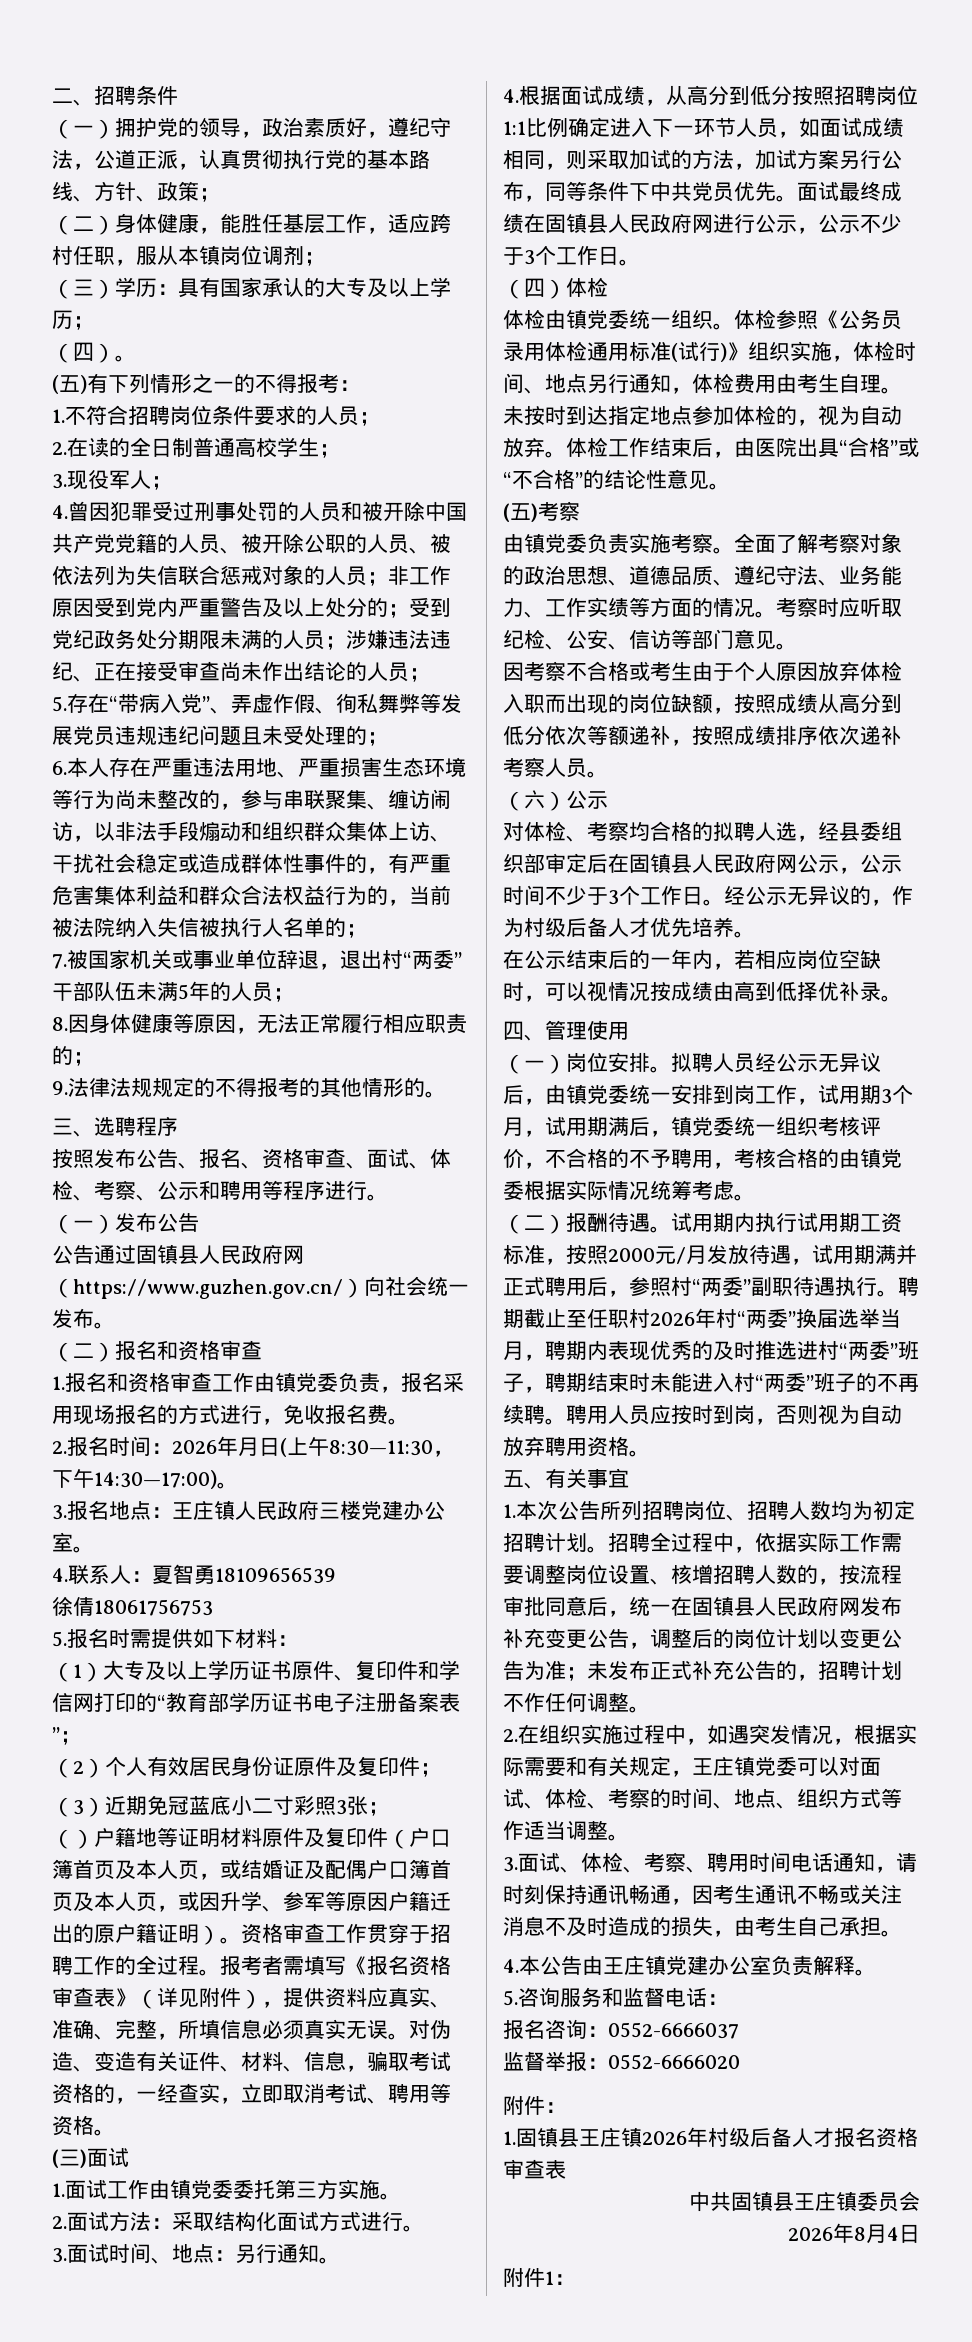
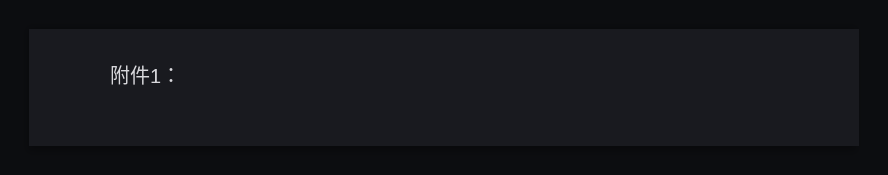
- 二、招聘条件
- （一）拥护党的领导，政治素质好，遵纪守法，公道正派，认真贯彻执行党的基本路线、方针、政策；
- （二）身体健康，能胜任基层工作，适应跨村任职，服从本镇岗位调剂；
- （三）学历：具有国家承认的大专及以上学历；
- （四）。
- (五)有下列情形之一的不得报考：
- 1.不符合招聘岗位条件要求的人员；
- 2.在读的全日制普通高校学生；
- 3.现役军人；
- 4.曾因犯罪受过刑事处罚的人员和被开除中国共产党党籍的人员、被开除公职的人员、被依法列为失信联合惩戒对象的人员；非工作原因受到党内严重警告及以上处分的；受到党纪政务处分期限未满的人员；涉嫌违法违纪、正在接受审查尚未作出结论的人员；
- 5.存在“带病入党”、弄虚作假、徇私舞弊等发展党员违规违纪问题且未受处理的；
- 6.本人存在严重违法用地、严重损害生态环境等行为尚未整改的，参与串联聚集、缠访闹访，以非法手段煽动和组织群众集体上访、干扰社会稳定或造成群体性事件的，有严重危害集体利益和群众合法权益行为的，当前被法院纳入失信被执行人名单的；
- 7.被国家机关或事业单位辞退，退出村“两委”干部队伍未满5年的人员；
- 8.因身体健康等原因，无法正常履行相应职责的；
- 9.法律法规规定的不得报考的其他情形的。
- 三、选聘程序
- 按照发布公告、报名、资格审查、面试、体检、考察、公示和聘用等程序进行。
- （一）发布公告
- 公告通过固镇县人民政府网（https://www.guzhen.gov.cn/）向社会统一发布。
- （二）报名和资格审查
- 1.报名和资格审查工作由镇党委负责，报名采用现场报名的方式进行，免收报名费。
- 2.报名时间：2026年月日(上午8:30—11:30，下午14:30—17:00)。
- 3.报名地点：王庄镇人民政府三楼党建办公室。
- 4.联系人：夏智勇18109656539
- 徐倩18061756753
- 5.报名时需提供如下材料：
- （1）大专及以上学历证书原件、复印件和学信网打印的“教育部学历证书电子注册备案表”；
- （2）个人有效居民身份证原件及复印件；
- （3）近期免冠蓝底小二寸彩照3张；
- （）户籍地等证明材料原件及复印件（户口簿首页及本人页，或结婚证及配偶户口簿首页及本人页，或因升学、参军等原因户籍迁出的原户籍证明）。资格审查工作贯穿于招聘工作的全过程。报考者需填写《报名资格审查表》（详见附件），提供资料应真实、准确、完整，所填信息必须真实无误。对伪造、变造有关证件、材料、信息，骗取考试资格的，一经查实，立即取消考试、聘用等资格。
- (三)面试
- 1.面试工作由镇党委委托第三方实施。
- 2.面试方法：采取结构化面试方式进行。
- 3.面试时间、地点：另行通知。
- 4.根据面试成绩，从高分到低分按照招聘岗位1:1比例确定进入下一环节人员，如面试成绩相同，则采取加试的方法，加试方案另行公布，同等条件下中共党员优先。面试最终成绩在固镇县人民政府网进行公示，公示不少于3个工作日。
- （四）体检
- 体检由镇党委统一组织。体检参照《公务员录用体检通用标准(试行)》组织实施，体检时间、地点另行通知，体检费用由考生自理。未按时到达指定地点参加体检的，视为自动放弃。体检工作结束后，由医院出具“合格”或“不合格”的结论性意见。
- (五)考察
- 由镇党委负责实施考察。全面了解考察对象的政治思想、道德品质、遵纪守法、业务能力、工作实绩等方面的情况。考察时应听取纪检、公安、信访等部门意见。
- 因考察不合格或考生由于个人原因放弃体检入职而出现的岗位缺额，按照成绩从高分到低分依次等额递补，按照成绩排序依次递补考察人员。
- （六）公示
- 对体检、考察均合格的拟聘人选，经县委组织部审定后在固镇县人民政府网公示，公示时间不少于3个工作日。经公示无异议的，作为村级后备人才优先培养。
- 在公示结束后的一年内，若相应岗位空缺时，可以视情况按成绩由高到低择优补录。
- 四、管理使用
- （一）岗位安排。拟聘人员经公示无异议后，由镇党委统一安排到岗工作，试用期3个月，试用期满后，镇党委统一组织考核评价，不合格的不予聘用，考核合格的由镇党委根据实际情况统筹考虑。
- （二）报酬待遇。试用期内执行试用期工资标准，按照2000元/月发放待遇，试用期满并正式聘用后，参照村“两委”副职待遇执行。聘期截止至任职村2026年村“两委”换届选举当月，聘期内表现优秀的及时推选进村“两委”班子，聘期结束时未能进入村“两委”班子的不再续聘。聘用人员应按时到岗，否则视为自动放弃聘用资格。
- 五、有关事宜
- 1.本次公告所列招聘岗位、招聘人数均为初定招聘计划。招聘全过程中，依据实际工作需要调整岗位设置、核增招聘人数的，按流程审批同意后，统一在固镇县人民政府网发布补充变更公告，调整后的岗位计划以变更公告为准；未发布正式补充公告的，招聘计划不作任何调整。
- 2.在组织实施过程中，如遇突发情况，根据实际需要和有关规定，王庄镇党委可以对面试、体检、考察的时间、地点、组织方式等作适当调整。
- 3.面试、体检、考察、聘用时间电话通知，请时刻保持通讯畅通，因考生通讯不畅或关注消息不及时造成的损失，由考生自己承担。
- 4.本公告由王庄镇党建办公室负责解释。
- 5.咨询服务和监督电话：
- 报名咨询：0552-6666037
- 监督举报：0552-6666020
- 附件：
- 1.固镇县王庄镇2026年村级后备人才报名资格审查表
- 中共固镇县王庄镇委员会
- 2026年8月4日

